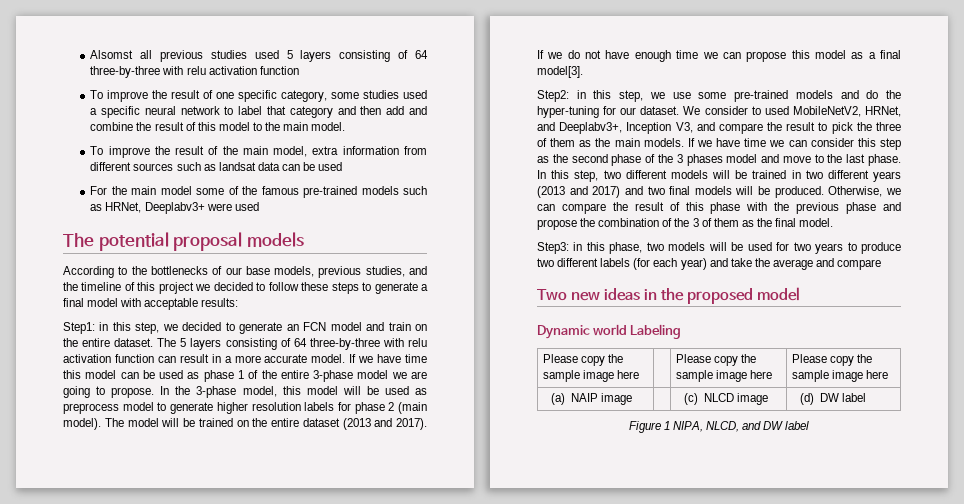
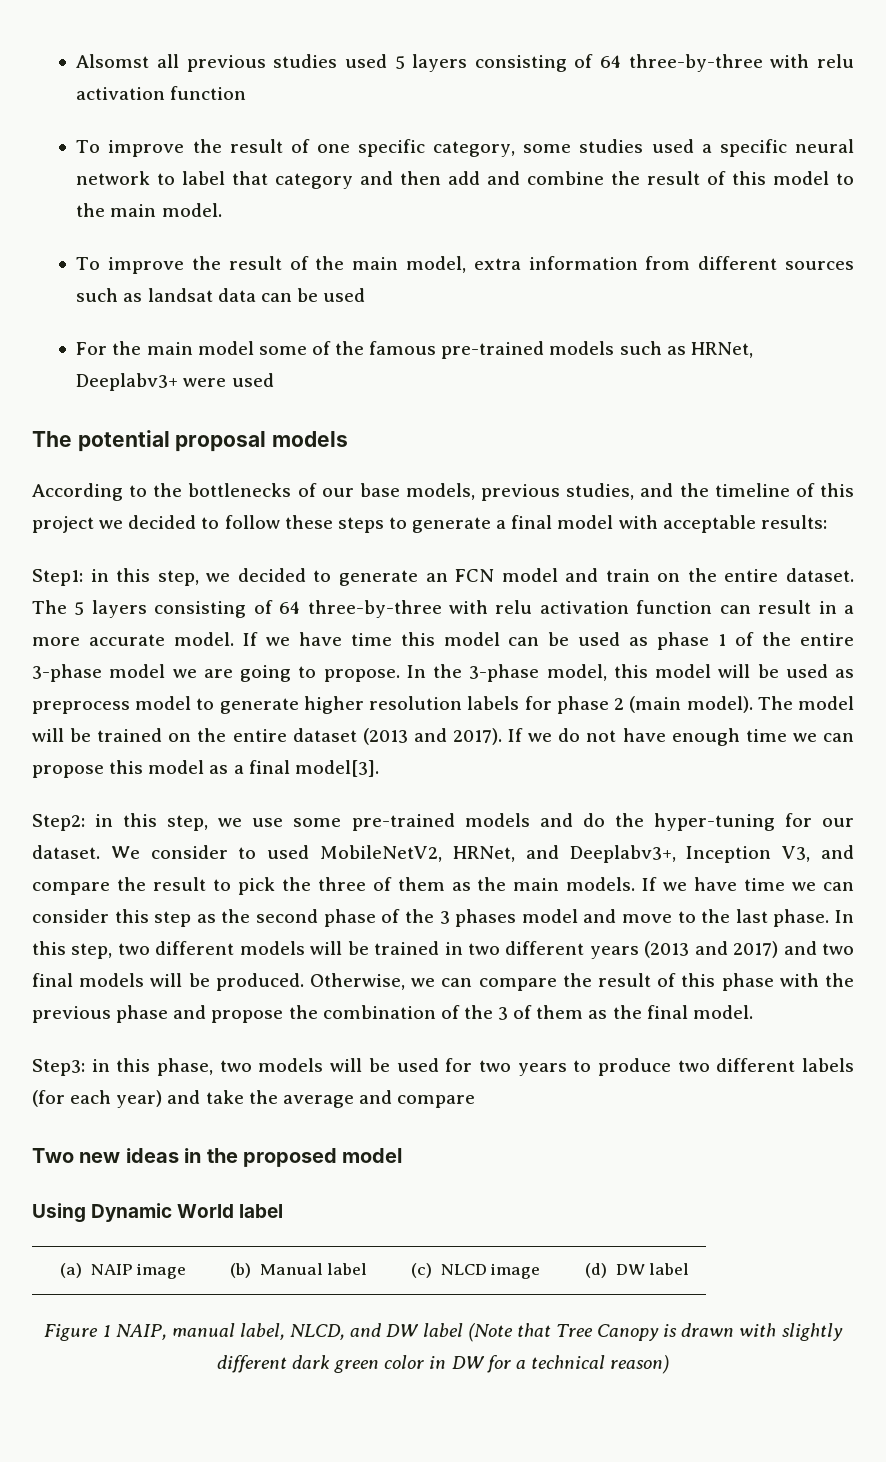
- Dynamic world Labeling
- Please copy the sample image here | | Please copy the sample image here | Please copy the sample image here
+ Using Dynamic World label
- (a) NAIP image | | (c) NLCD image | (d) DW label
+ (a) NAIP image | (b) Manual label | (c) NLCD image | (d) DW label
- Figure 1 NIPA, NLCD, and DW label
+ Figure 1 NAIP, manual label, NLCD, and DW label (Note that Tree Canopy is drawn with slightly different dark green color in DW for a technical reason)

